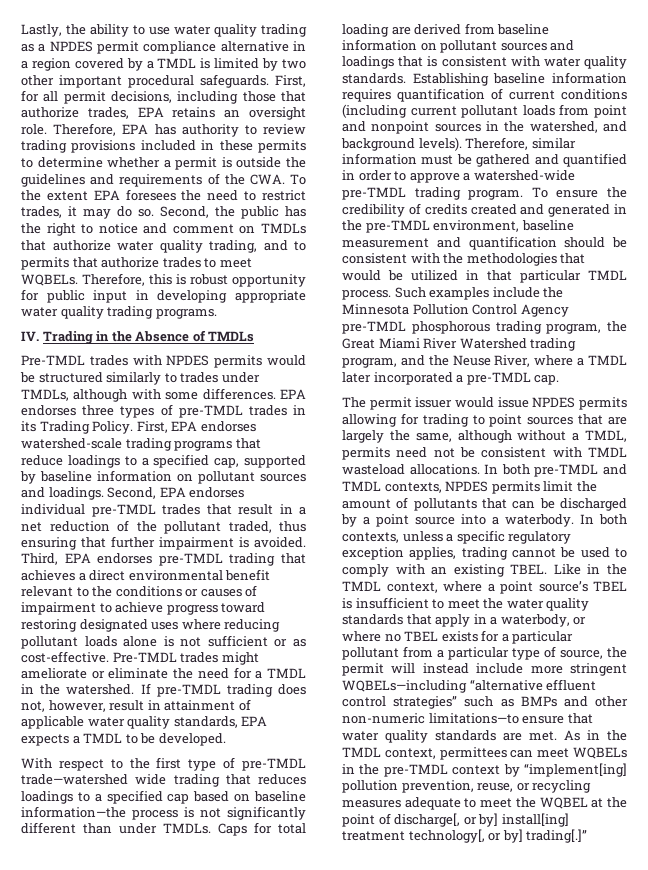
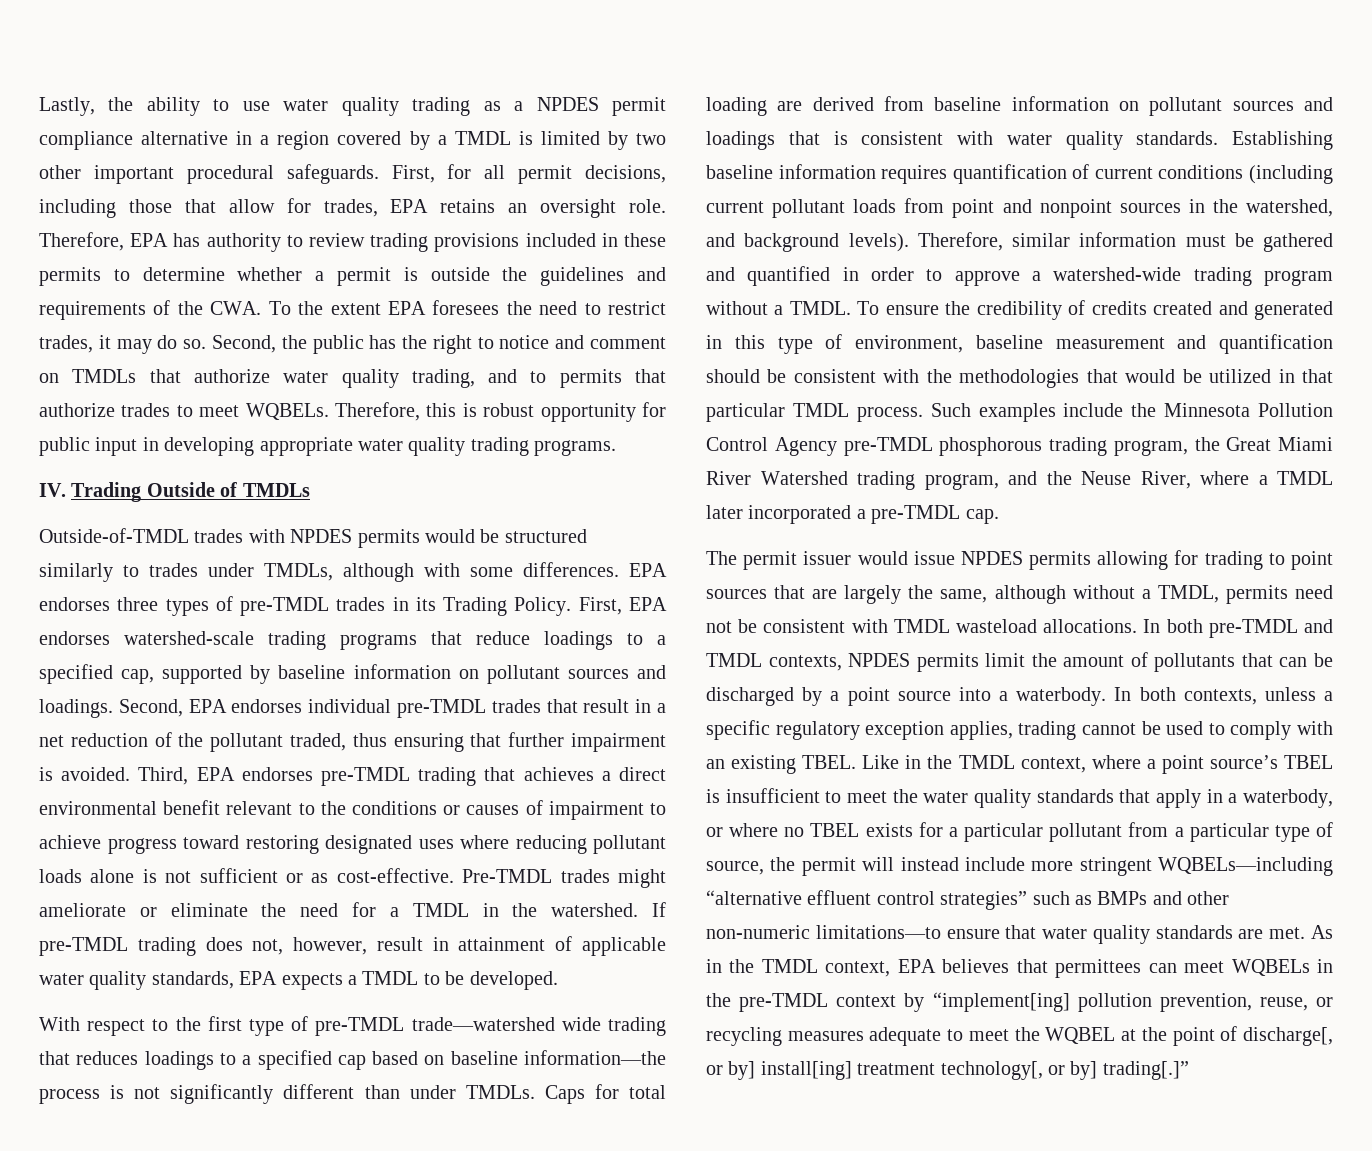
- First, for all permit decisions, including those that authorize trades, EPA retains an oversight role.
+ First, for all permit decisions, including those that allow for trades, EPA retains an oversight role.
- IV. Trading in the Absence of TMDLs
+ IV. Trading Outside of TMDLs
- Pre-TMDL trades with NPDES permits would be structured similarly to trades under TMDLs, although with some differences.
+ Outside-of-TMDL trades with NPDES permits would be structured similarly to trades under TMDLs, although with some differences.
- Therefore, similar information must be gathered and quantified in order to approve a watershed-wide pre-TMDL trading program.
+ Therefore, similar information must be gathered and quantified in order to approve a watershed-wide trading program without a TMDL.
- To ensure the credibility of credits created and generated in the pre-TMDL environment, baseline measurement and quantification should be consistent with the methodologies that would be utilized in that particular TMDL process.
+ To ensure the credibility of credits created and generated in this type of environment, baseline measurement and quantification should be consistent with the methodologies that would be utilized in that particular TMDL process.
- As in the TMDL context, permittees can meet WQBELs in the pre-TMDL context by “implement[ing] pollution prevention, reuse, or recycling measures adequate to meet the WQBEL at the point of discharge[, or by] install[ing] treatment technology[, or by] trading[.]”
+ As in the TMDL context, EPA believes that permittees can meet WQBELs in the pre-TMDL context by “implement[ing] pollution prevention, reuse, or recycling measures adequate to meet the WQBEL at the point of discharge[, or by] install[ing] treatment technology[, or by] trading[.]”

